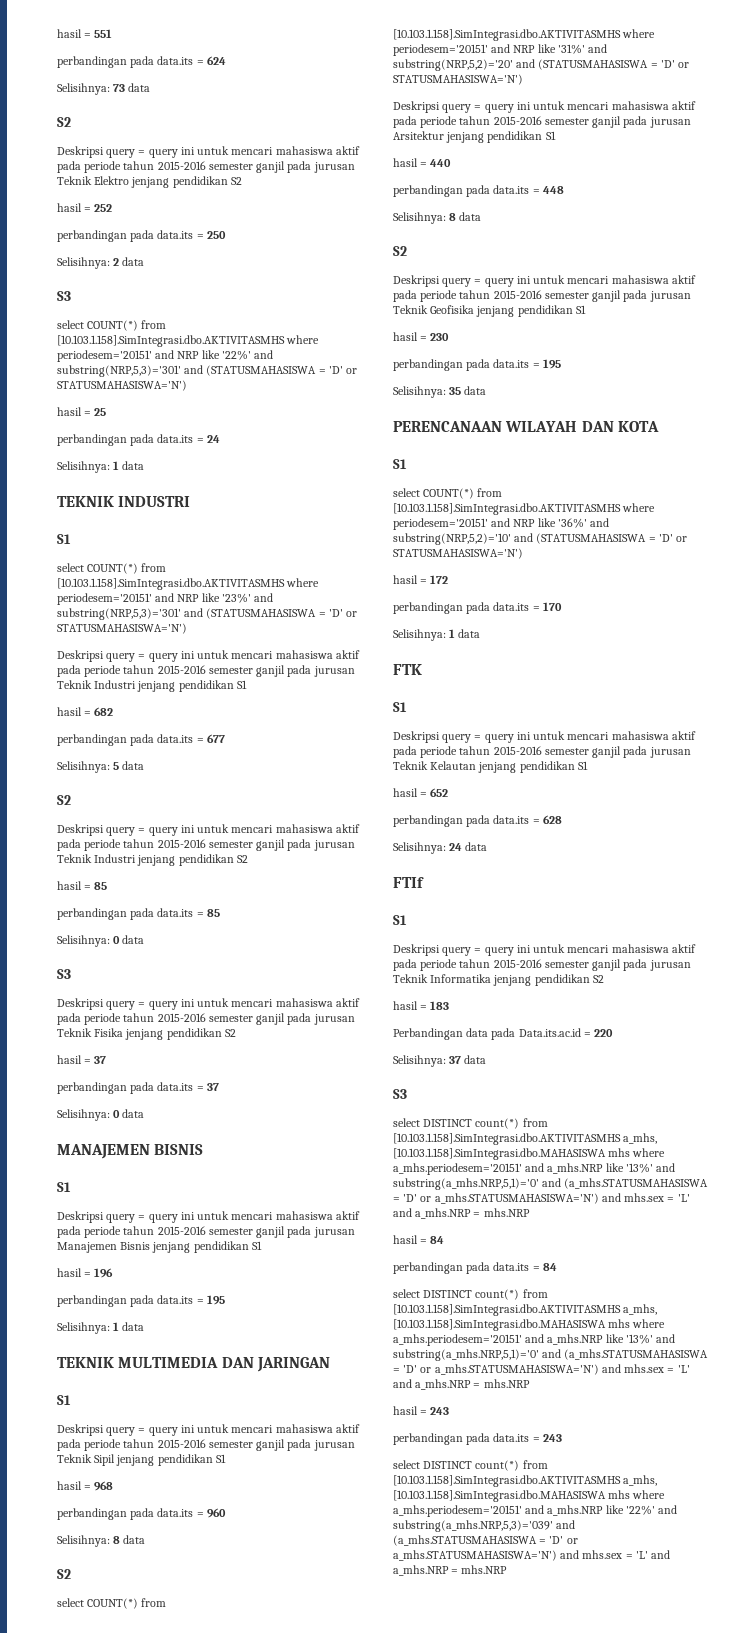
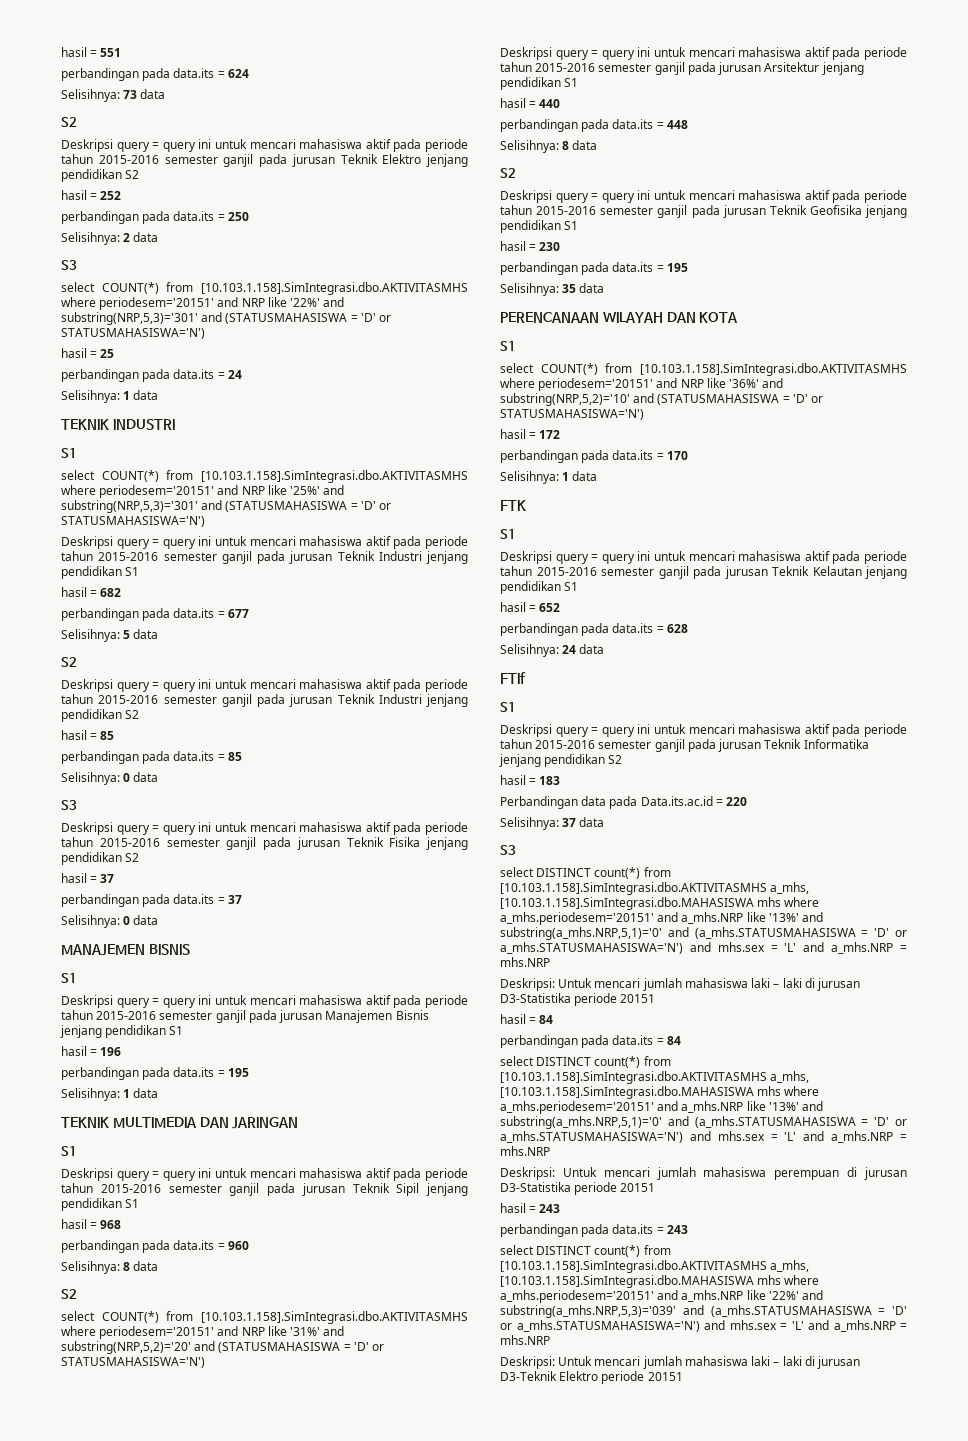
- select COUNT(*) from [10.103.1.158].SimIntegrasi.dbo.AKTIVITASMHS where periodesem='20151' and NRP like '23%' and substring(NRP,5,3)='301' and (STATUSMAHASISWA = 'D' or STATUSMAHASISWA='N')
+ select COUNT(*) from [10.103.1.158].SimIntegrasi.dbo.AKTIVITASMHS where periodesem='20151' and NRP like '25%' and substring(NRP,5,3)='301' and (STATUSMAHASISWA = 'D' or STATUSMAHASISWA='N')
+ Deskripsi: Untuk mencari jumlah mahasiswa laki – laki di jurusan D3-Statistika periode 20151
+ Deskripsi: Untuk mencari jumlah mahasiswa perempuan di jurusan D3-Statistika periode 20151
+ Deskripsi: Untuk mencari jumlah mahasiswa laki – laki di jurusan D3-Teknik Elektro periode 20151

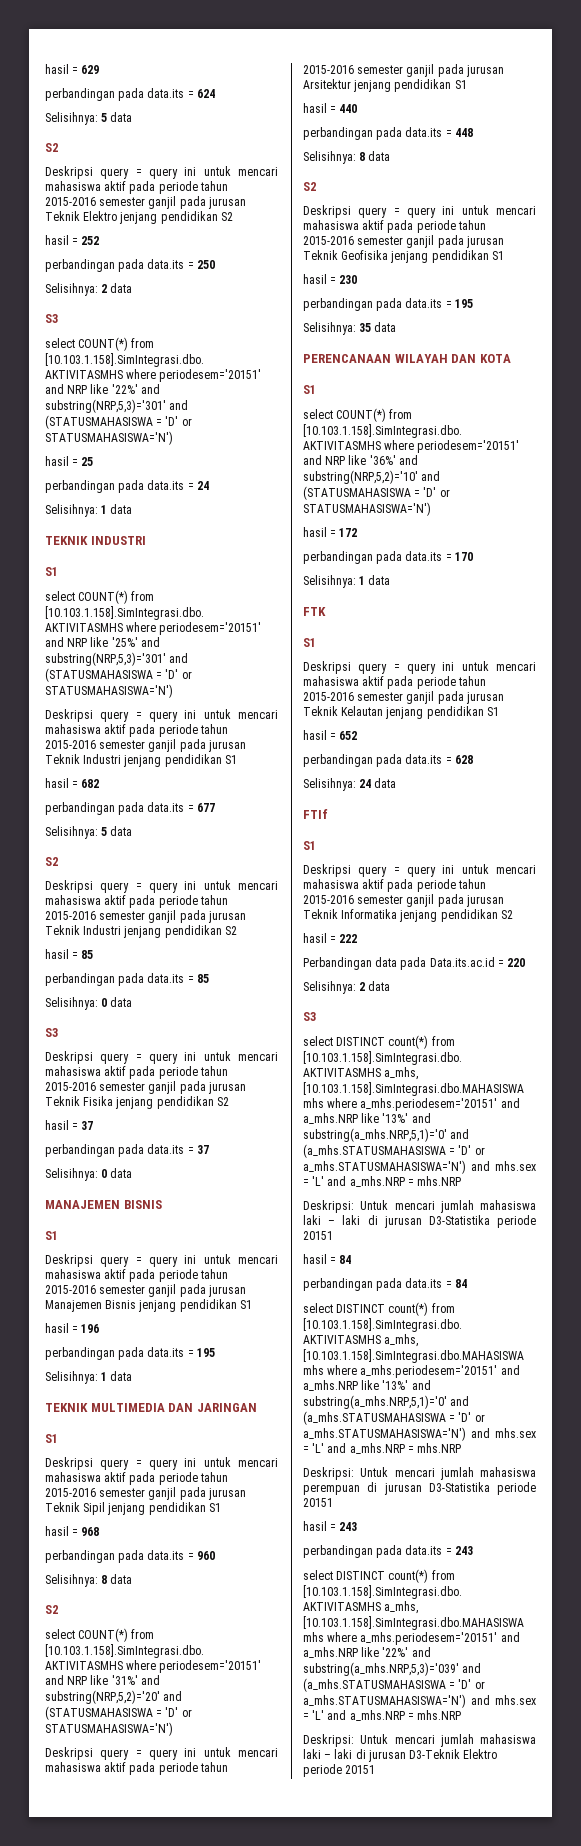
- hasil = 551
+ hasil = 629
  perbandingan pada data.its = 624
- Selisihnya: 73 data
+ Selisihnya: 5 data
- hasil = 183
+ hasil = 222
  Perbandingan data pada Data.its.ac.id = 220
- Selisihnya: 37 data
+ Selisihnya: 2 data

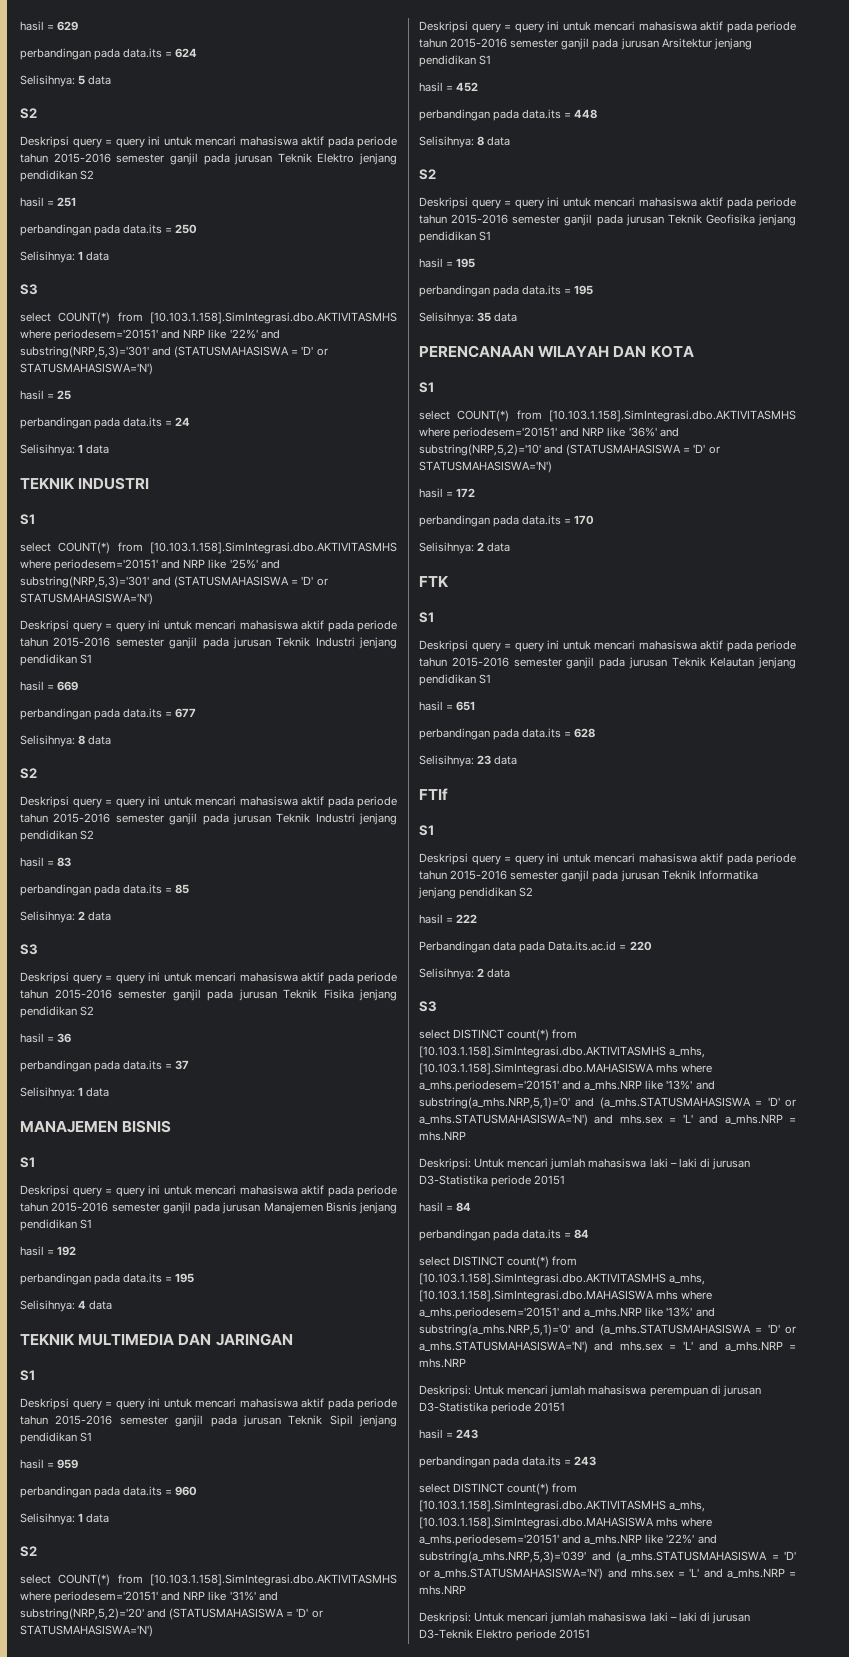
- hasil = 252
+ hasil = 251
  perbandingan pada data.its = 250
- Selisihnya: 2 data
+ Selisihnya: 1 data
- hasil = 682
+ hasil = 669
  perbandingan pada data.its = 677
- Selisihnya: 5 data
+ Selisihnya: 8 data
- hasil = 85
+ hasil = 83
  perbandingan pada data.its = 85
- Selisihnya: 0 data
+ Selisihnya: 2 data
- hasil = 37
+ hasil = 36
  perbandingan pada data.its = 37
- Selisihnya: 0 data
+ Selisihnya: 1 data
- hasil = 196
+ hasil = 192
  perbandingan pada data.its = 195
- Selisihnya: 1 data
+ Selisihnya: 4 data
- hasil = 968
+ hasil = 959
  perbandingan pada data.its = 960
- Selisihnya: 8 data
+ Selisihnya: 1 data
- hasil = 440
+ hasil = 452
- hasil = 230
+ hasil = 195
  perbandingan pada data.its = 170
- Selisihnya: 1 data
+ Selisihnya: 2 data
- hasil = 652
+ hasil = 651
- Selisihnya: 24 data
+ Selisihnya: 23 data

